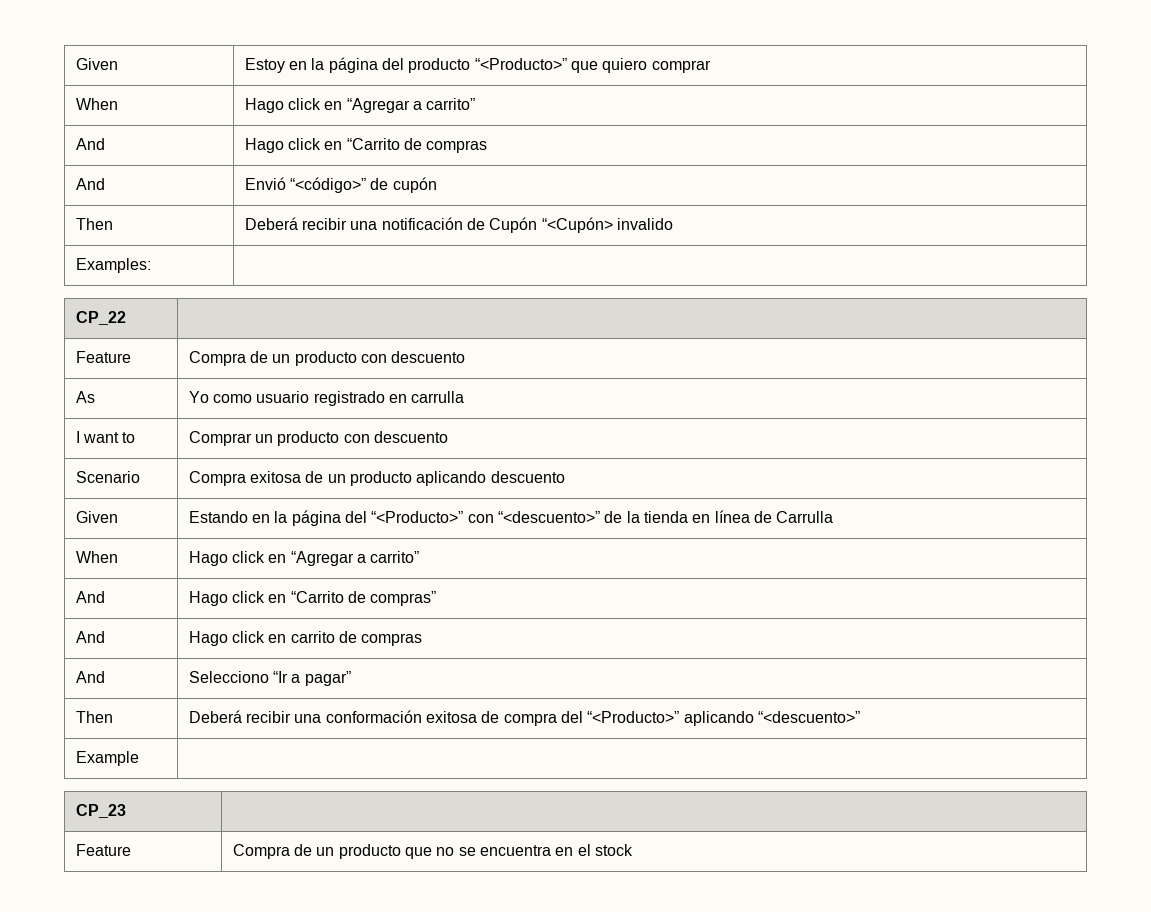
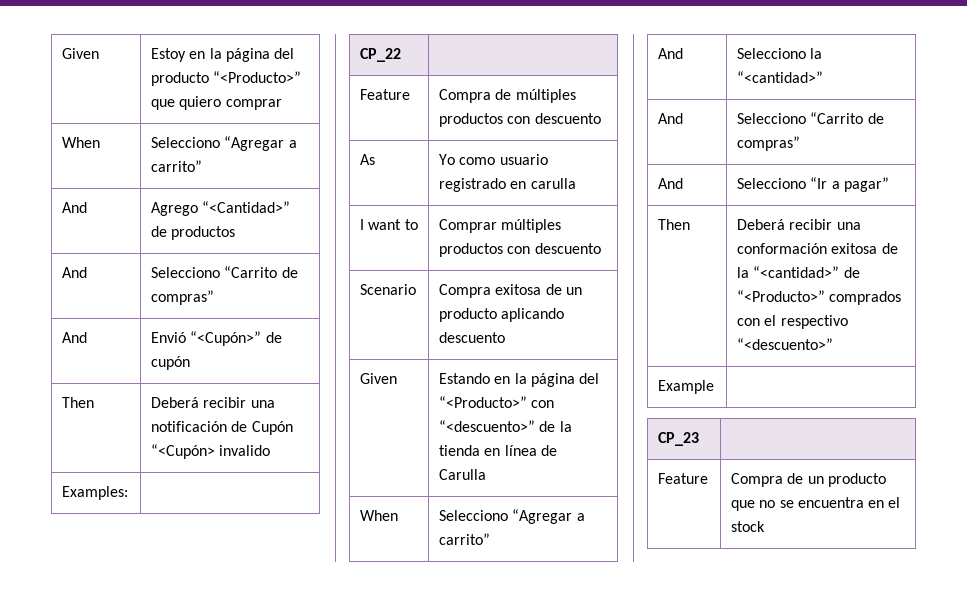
  Given | Estoy en la página del producto “<Producto>” que quiero comprar
- When | Hago click en “Agregar a carrito”
- And | Hago click en “Carrito de compras
+ When | Selecciono “Agregar a carrito”
+ And | Agrego “<Cantidad>” de productos
+ And | Selecciono “Carrito de compras”
- And | Envió “<código>” de cupón
+ And | Envió “<Cupón>” de cupón
- Feature | Compra de un producto con descuento
+ Feature | Compra de múltiples productos con descuento
- As | Yo como usuario registrado en carrulla
+ As | Yo como usuario registrado en carulla
- I want to | Comprar un producto con descuento
+ I want to | Comprar múltiples productos con descuento
- Given | Estando en la página del “<Producto>” con “<descuento>” de la tienda en línea de Carrulla
- When | Hago click en “Agregar a carrito”
- And | Hago click en “Carrito de compras”
- And | Hago click en carrito de compras
+ Given | Estando en la página del “<Producto>” con “<descuento>” de la tienda en línea de Carulla
+ When | Selecciono “Agregar a carrito”
+ And | Selecciono la “<cantidad>”
+ And | Selecciono “Carrito de compras”
- Then | Deberá recibir una conformación exitosa de compra del “<Producto>” aplicando “<descuento>”
+ Then | Deberá recibir una conformación exitosa de la “<cantidad>” de “<Producto>” comprados con el respectivo “<descuento>”

